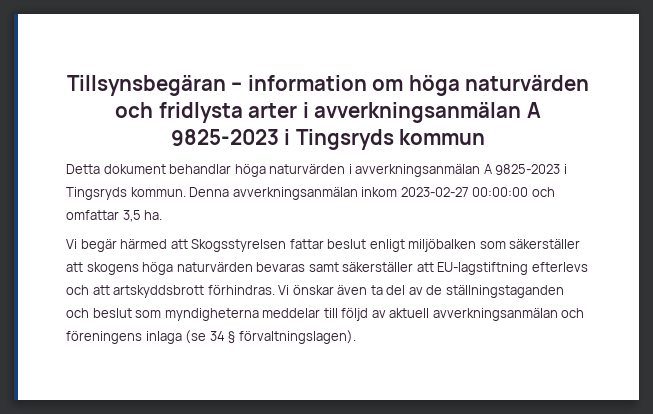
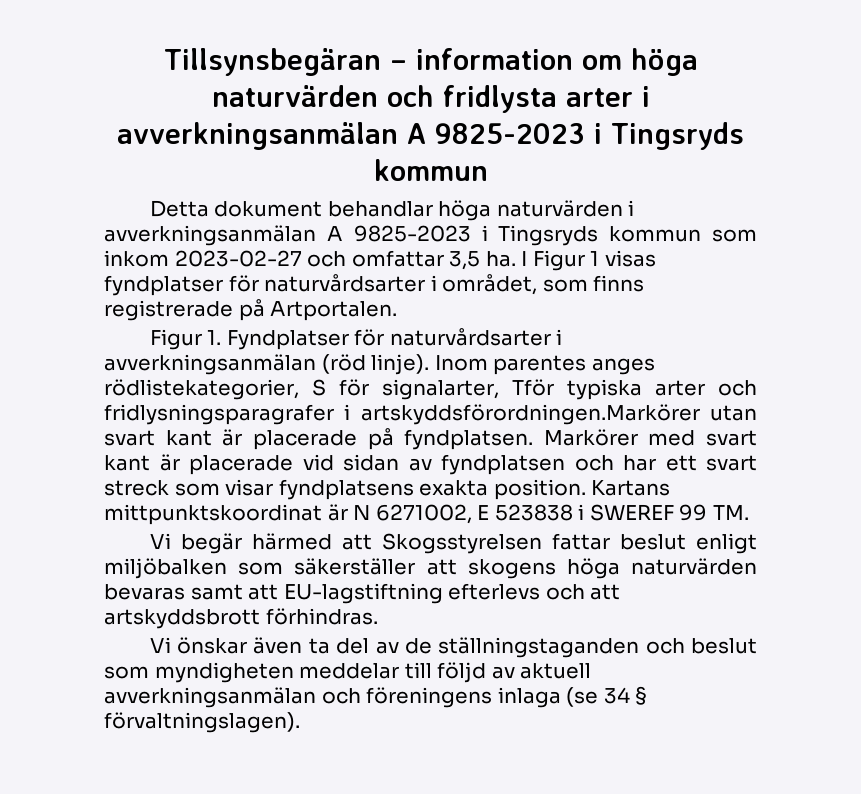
- Detta dokument behandlar höga naturvärden i avverkningsanmälan A 9825-2023 i Tingsryds kommun. Denna avverkningsanmälan inkom 2023-02-27 00:00:00 och omfattar 3,5 ha.
+ Detta dokument behandlar höga naturvärden i avverkningsanmälan A 9825-2023 i Tingsryds kommun som inkom 2023-02-27 och omfattar 3,5 ha. I Figur 1 visas fyndplatser för naturvårdsarter i området, som finns registrerade på Artportalen.
+ Figur 1. Fyndplatser för naturvårdsarter i avverkningsanmälan (röd linje). Inom parentes anges rödlistekategorier, S för signalarter, Tför typiska arter och fridlysningsparagrafer i artskyddsförordningen.Markörer utan svart kant är placerade på fyndplatsen. Markörer med svart kant är placerade vid sidan av fyndplatsen och har ett svart streck som visar fyndplatsens exakta position. Kartans mittpunktskoordinat är N 6271002, E 523838 i SWEREF 99 TM.
- Vi begär härmed att Skogsstyrelsen fattar beslut enligt miljöbalken som säkerställer att skogens höga naturvärden bevaras samt säkerställer att EU-lagstiftning efterlevs och att artskyddsbrott förhindras. Vi önskar även ta del av de ställningstaganden och beslut som myndigheterna meddelar till följd av aktuell avverkningsanmälan och föreningens inlaga (se 34 § förvaltningslagen).
+ Vi begär härmed att Skogsstyrelsen fattar beslut enligt miljöbalken som säkerställer att skogens höga naturvärden bevaras samt att EU-lagstiftning efterlevs och att artskyddsbrott förhindras.
+ Vi önskar även ta del av de ställningstaganden och beslut som myndigheten meddelar till följd av aktuell avverkningsanmälan och föreningens inlaga (se 34 § förvaltningslagen).

